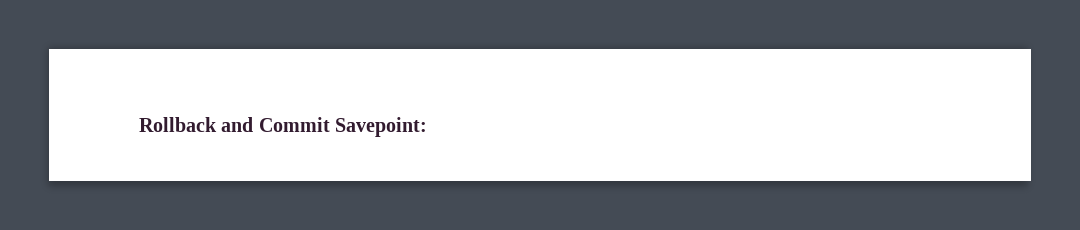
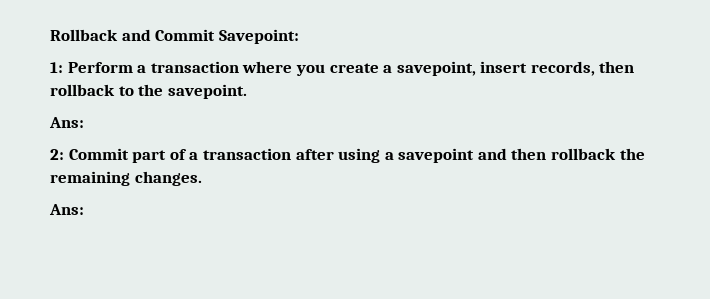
+ 1: Perform a transaction where you create a savepoint, insert records, then rollback to the savepoint.
+ Ans:
+ 2: Commit part of a transaction after using a savepoint and then rollback the remaining changes.
+ Ans:

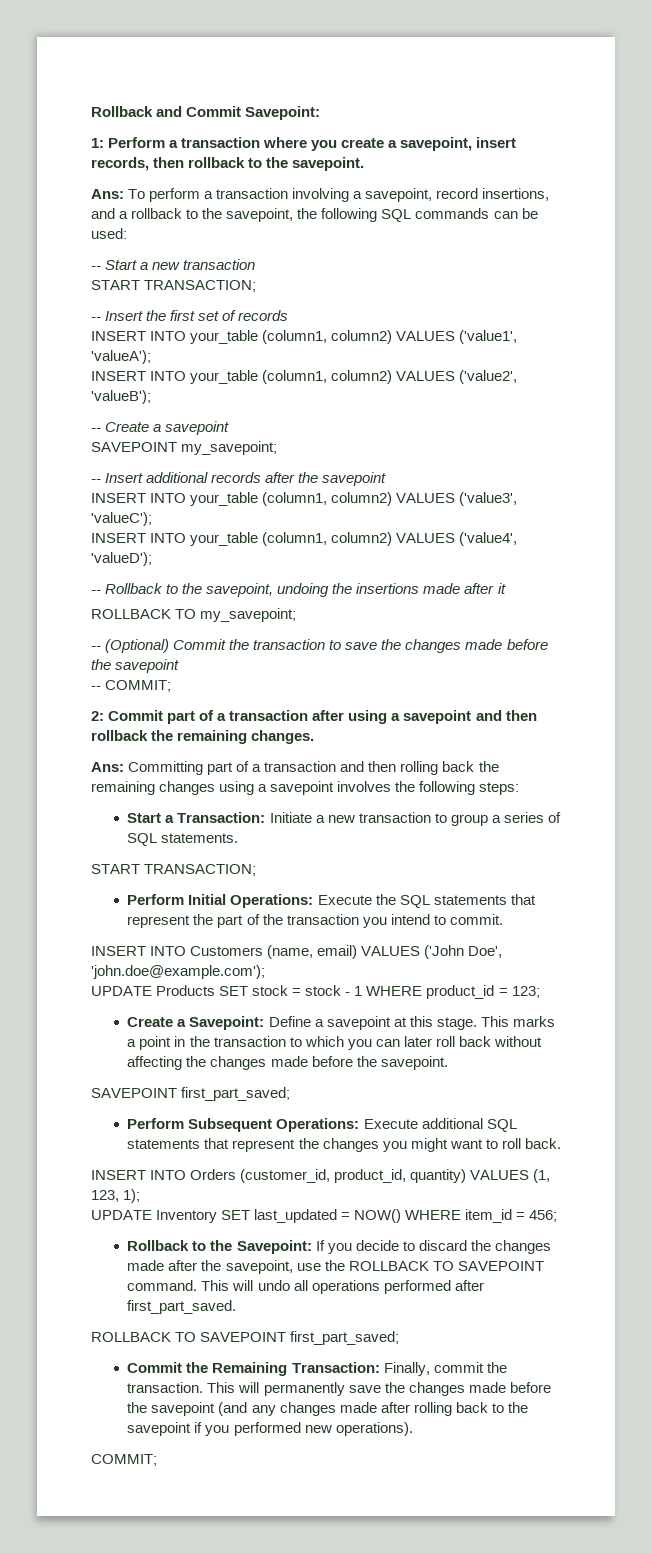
  1: Perform a transaction where you create a savepoint, insert records, then rollback to the savepoint.
- Ans:
+ Ans: To perform a transaction involving a savepoint, record insertions, and a rollback to the savepoint, the following SQL commands can be used:
+ -- Start a new transaction
+ START TRANSACTION;
+ -- Insert the first set of records
+ INSERT INTO your_table (column1, column2) VALUES ('value1', 'valueA');
+ INSERT INTO your_table (column1, column2) VALUES ('value2', 'valueB');
+ -- Create a savepoint
+ SAVEPOINT my_savepoint;
+ -- Insert additional records after the savepoint
+ INSERT INTO your_table (column1, column2) VALUES ('value3', 'valueC');
+ INSERT INTO your_table (column1, column2) VALUES ('value4', 'valueD');
+ -- Rollback to the savepoint, undoing the insertions made after it
+ ROLLBACK TO my_savepoint;
+ -- (Optional) Commit the transaction to save the changes made before the savepoint
+ -- COMMIT;
  2: Commit part of a transaction after using a savepoint and then rollback the remaining changes.
- Ans:
+ Ans: Committing part of a transaction and then rolling back the remaining changes using a savepoint involves the following steps:
+ Start a Transaction: Initiate a new transaction to group a series of SQL statements.
+ START TRANSACTION;
+ Perform Initial Operations: Execute the SQL statements that represent the part of the transaction you intend to commit.
+ INSERT INTO Customers (name, email) VALUES ('John Doe', 'john.doe@example.com');
+ UPDATE Products SET stock = stock - 1 WHERE product_id = 123;
+ Create a Savepoint: Define a savepoint at this stage. This marks a point in the transaction to which you can later roll back without affecting the changes made before the savepoint.
+ SAVEPOINT first_part_saved;
+ Perform Subsequent Operations: Execute additional SQL statements that represent the changes you might want to roll back.
+ INSERT INTO Orders (customer_id, product_id, quantity) VALUES (1, 123, 1);
+ UPDATE Inventory SET last_updated = NOW() WHERE item_id = 456;
+ Rollback to the Savepoint: If you decide to discard the changes made after the savepoint, use the ROLLBACK TO SAVEPOINT command. This will undo all operations performed after first_part_saved.
+ ROLLBACK TO SAVEPOINT first_part_saved;
+ Commit the Remaining Transaction: Finally, commit the transaction. This will permanently save the changes made before the savepoint (and any changes made after rolling back to the savepoint if you performed new operations).
+ COMMIT;

